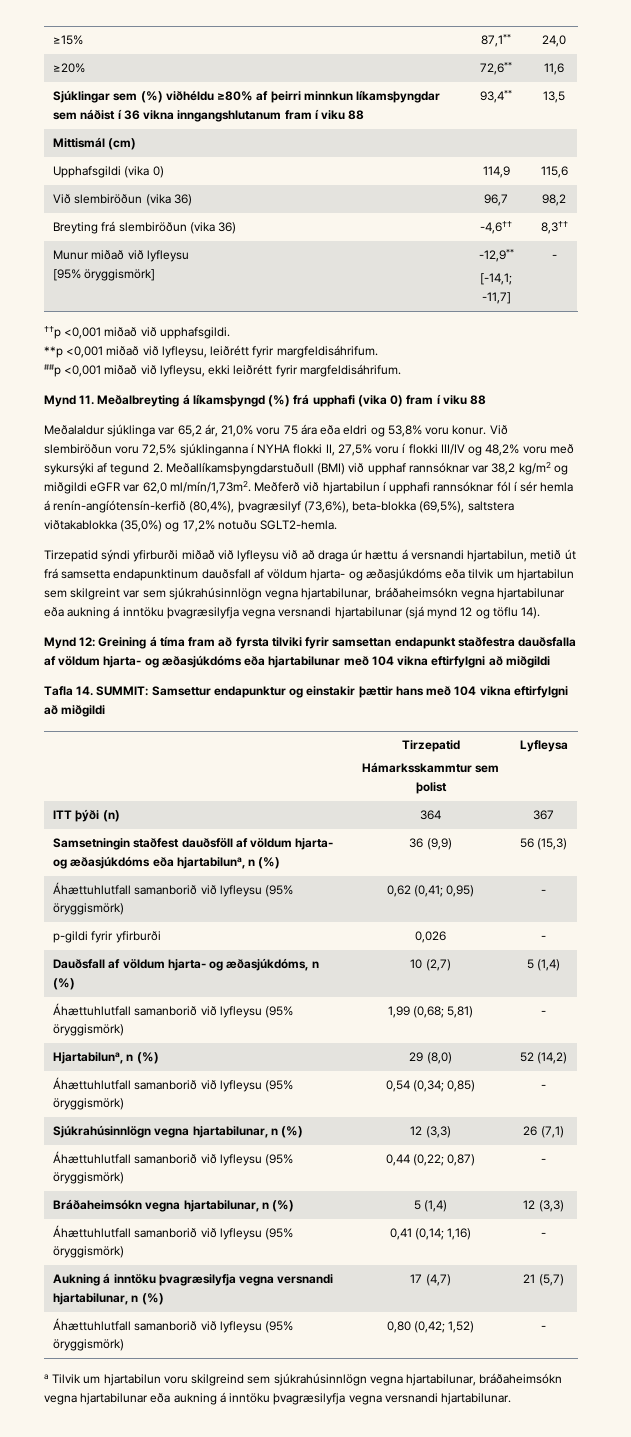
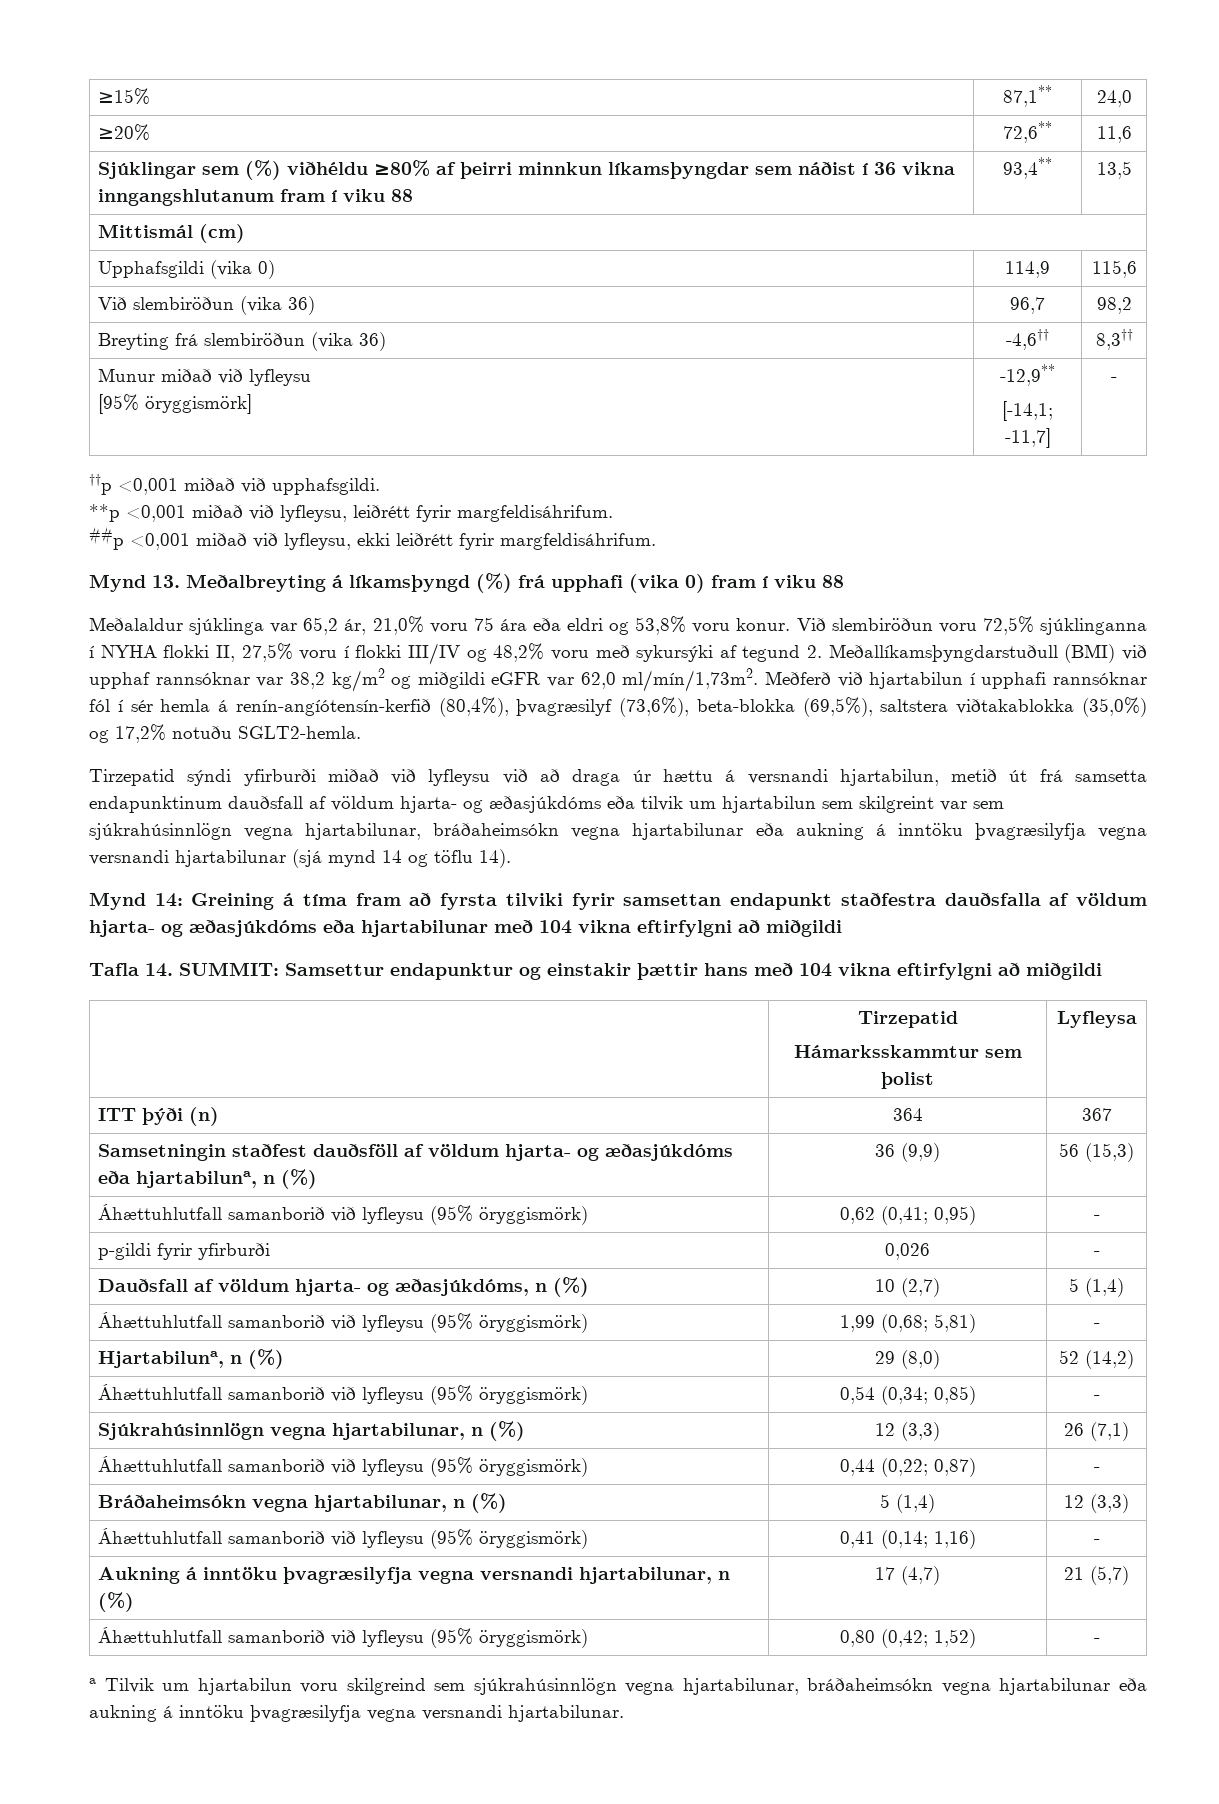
- Mynd 11. Meðalbreyting á líkamsþyngd (%) frá upphafi (vika 0) fram í viku 88
+ Mynd 13. Meðalbreyting á líkamsþyngd (%) frá upphafi (vika 0) fram í viku 88
- Tirzepatid sýndi yfirburði miðað við lyfleysu við að draga úr hættu á versnandi hjartabilun, metið út frá samsetta endapunktinum dauðsfall af völdum hjarta- og æðasjúkdóms eða tilvik um hjartabilun sem skilgreint var sem sjúkrahúsinnlögn vegna hjartabilunar, bráðaheimsókn vegna hjartabilunar eða aukning á inntöku þvagræsilyfja vegna versnandi hjartabilunar (sjá mynd 12 og töflu 14).
+ Tirzepatid sýndi yfirburði miðað við lyfleysu við að draga úr hættu á versnandi hjartabilun, metið út frá samsetta endapunktinum dauðsfall af völdum hjarta- og æðasjúkdóms eða tilvik um hjartabilun sem skilgreint var sem sjúkrahúsinnlögn vegna hjartabilunar, bráðaheimsókn vegna hjartabilunar eða aukning á inntöku þvagræsilyfja vegna versnandi hjartabilunar (sjá mynd 14 og töflu 14).
- Mynd 12: Greining á tíma fram að fyrsta tilviki fyrir samsettan endapunkt staðfestra dauðsfalla af völdum hjarta- og æðasjúkdóms eða hjartabilunar með 104 vikna eftirfylgni að miðgildi
+ Mynd 14: Greining á tíma fram að fyrsta tilviki fyrir samsettan endapunkt staðfestra dauðsfalla af völdum hjarta- og æðasjúkdóms eða hjartabilunar með 104 vikna eftirfylgni að miðgildi

